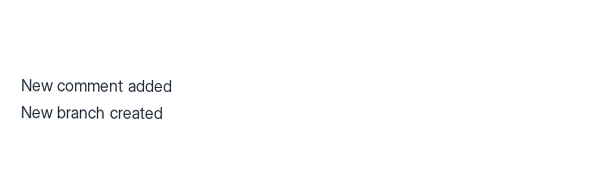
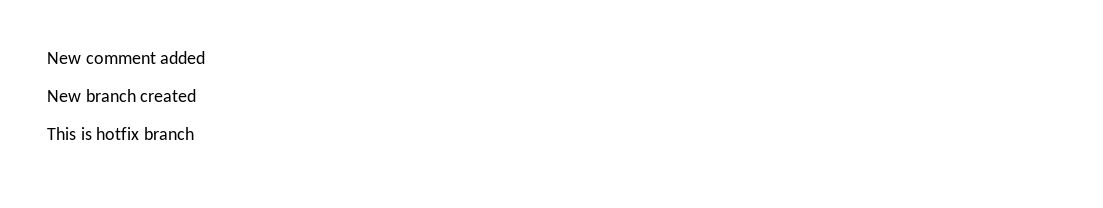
+ This is hotfix branch

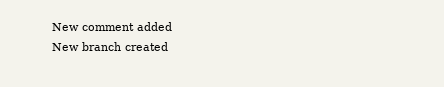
- This is hotfix branch

